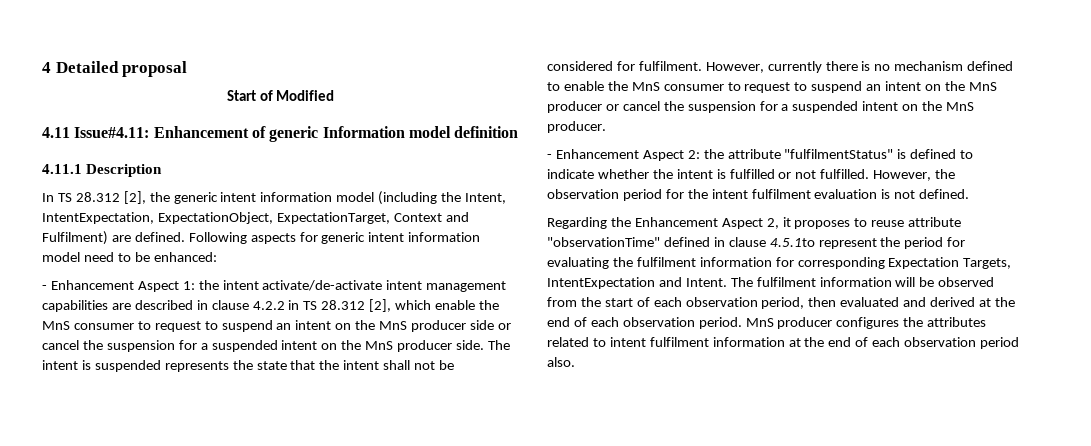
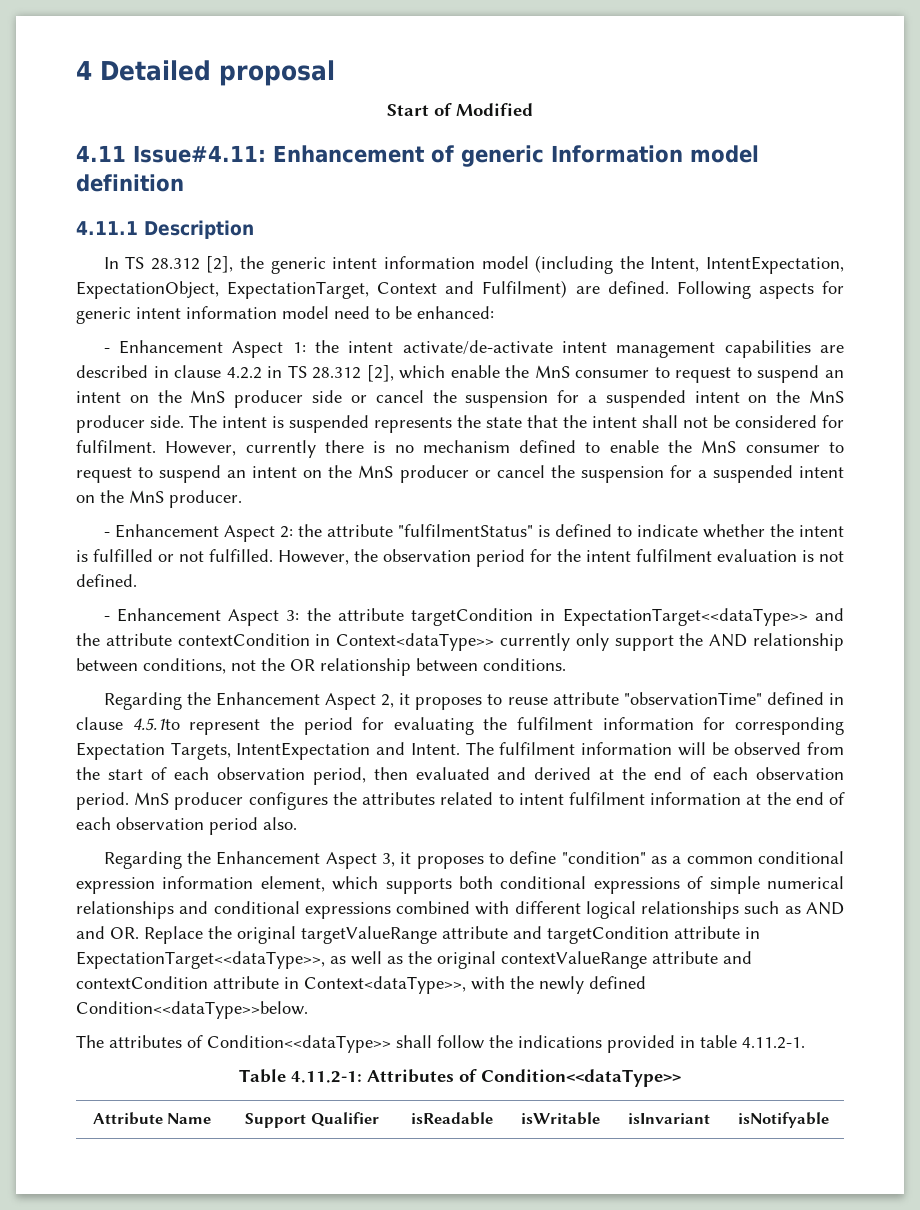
+ - Enhancement Aspect 3: the attribute targetCondition in ExpectationTarget<<dataType>> and the attribute contextCondition in Context<dataType>> currently only support the AND relationship between conditions, not the OR relationship between conditions.
+ Regarding the Enhancement Aspect 3, it proposes to define "condition" as a common conditional expression information element, which supports both conditional expressions of simple numerical relationships and conditional expressions combined with different logical relationships such as AND and OR. Replace the original targetValueRange attribute and targetCondition attribute in ExpectationTarget<<dataType>>, as well as the original contextValueRange attribute and contextCondition attribute in Context<dataType>>, with the newly defined Condition<<dataType>>below.
+ The attributes of Condition<<dataType>> shall follow the indications provided in table 4.11.2-1.
+ Table 4.11.2-1: Attributes of Condition<<dataType>>
+ Attribute Name | Support Qualifier | isReadable | isWritable | isInvariant | isNotifyable

